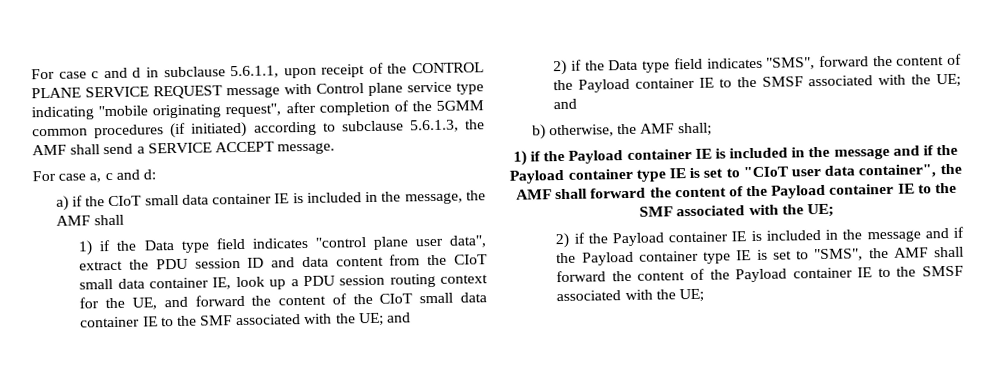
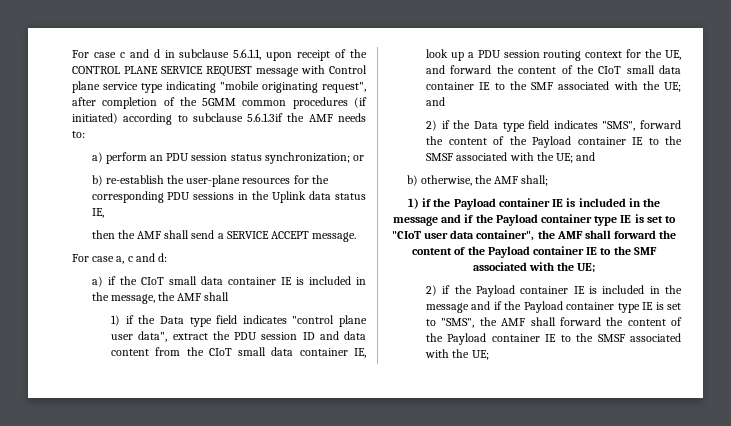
- For case c and d in subclause 5.6.1.1, upon receipt of the CONTROL PLANE SERVICE REQUEST message with Control plane service type indicating "mobile originating request", after completion of the 5GMM common procedures (if initiated) according to subclause 5.6.1.3, the AMF shall send a SERVICE ACCEPT message.
+ For case c and d in subclause 5.6.1.1, upon receipt of the CONTROL PLANE SERVICE REQUEST message with Control plane service type indicating "mobile originating request", after completion of the 5GMM common procedures (if initiated) according to subclause 5.6.1.3if the AMF needs to:
+ a) perform an PDU session status synchronization; or
+ b) re-establish the user-plane resources for the corresponding PDU sessions in the Uplink data status IE,
+ then the AMF shall send a SERVICE ACCEPT message.

